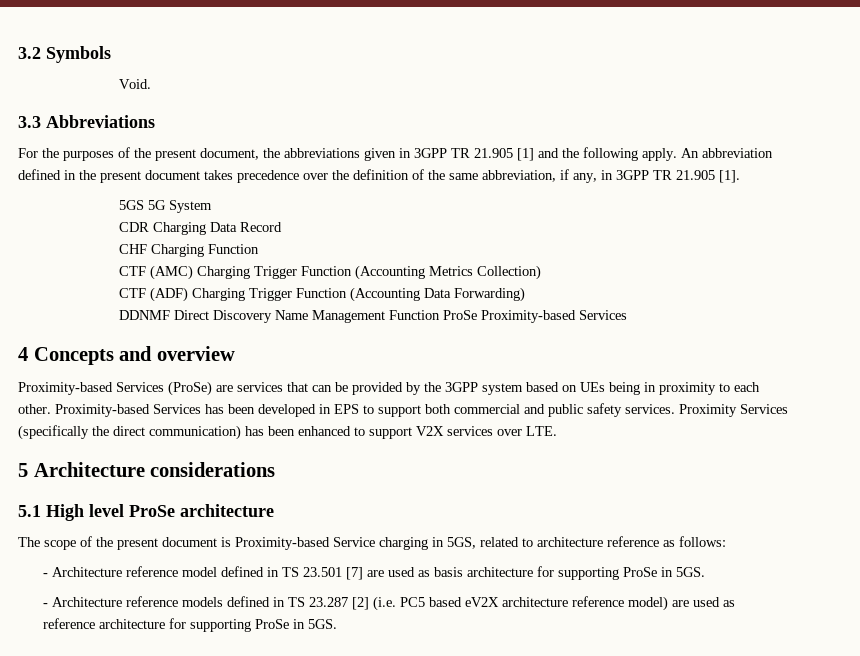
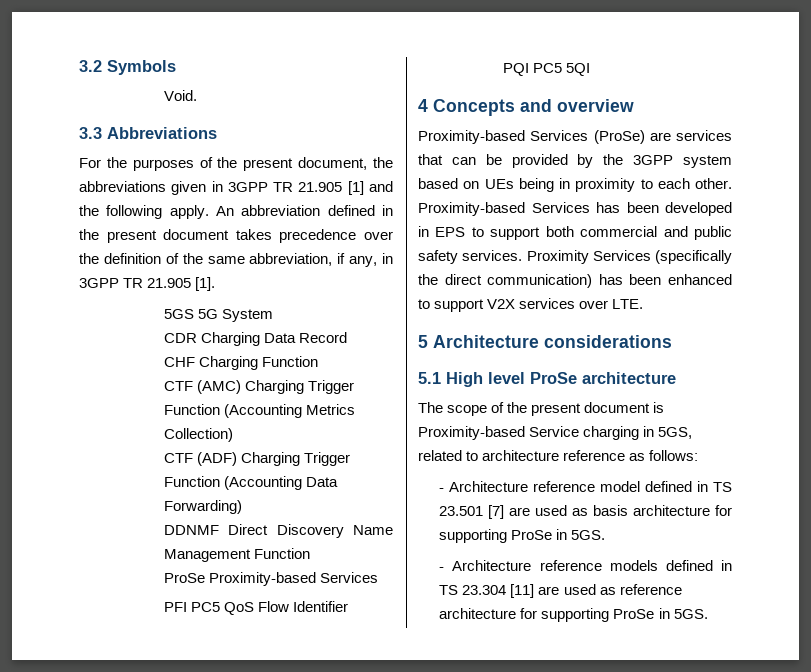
- DDNMF Direct Discovery Name Management Function ProSe Proximity-based Services
+ DDNMF Direct Discovery Name Management Function
+ ProSe Proximity-based Services
+ PFI PC5 QoS Flow Identifier
+ PQI PC5 5QI
- - Architecture reference models defined in TS 23.287 [2] (i.e. PC5 based eV2X architecture reference model) are used as reference architecture for supporting ProSe in 5GS.
+ - Architecture reference models defined in TS 23.304 [11] are used as reference architecture for supporting ProSe in 5GS.

